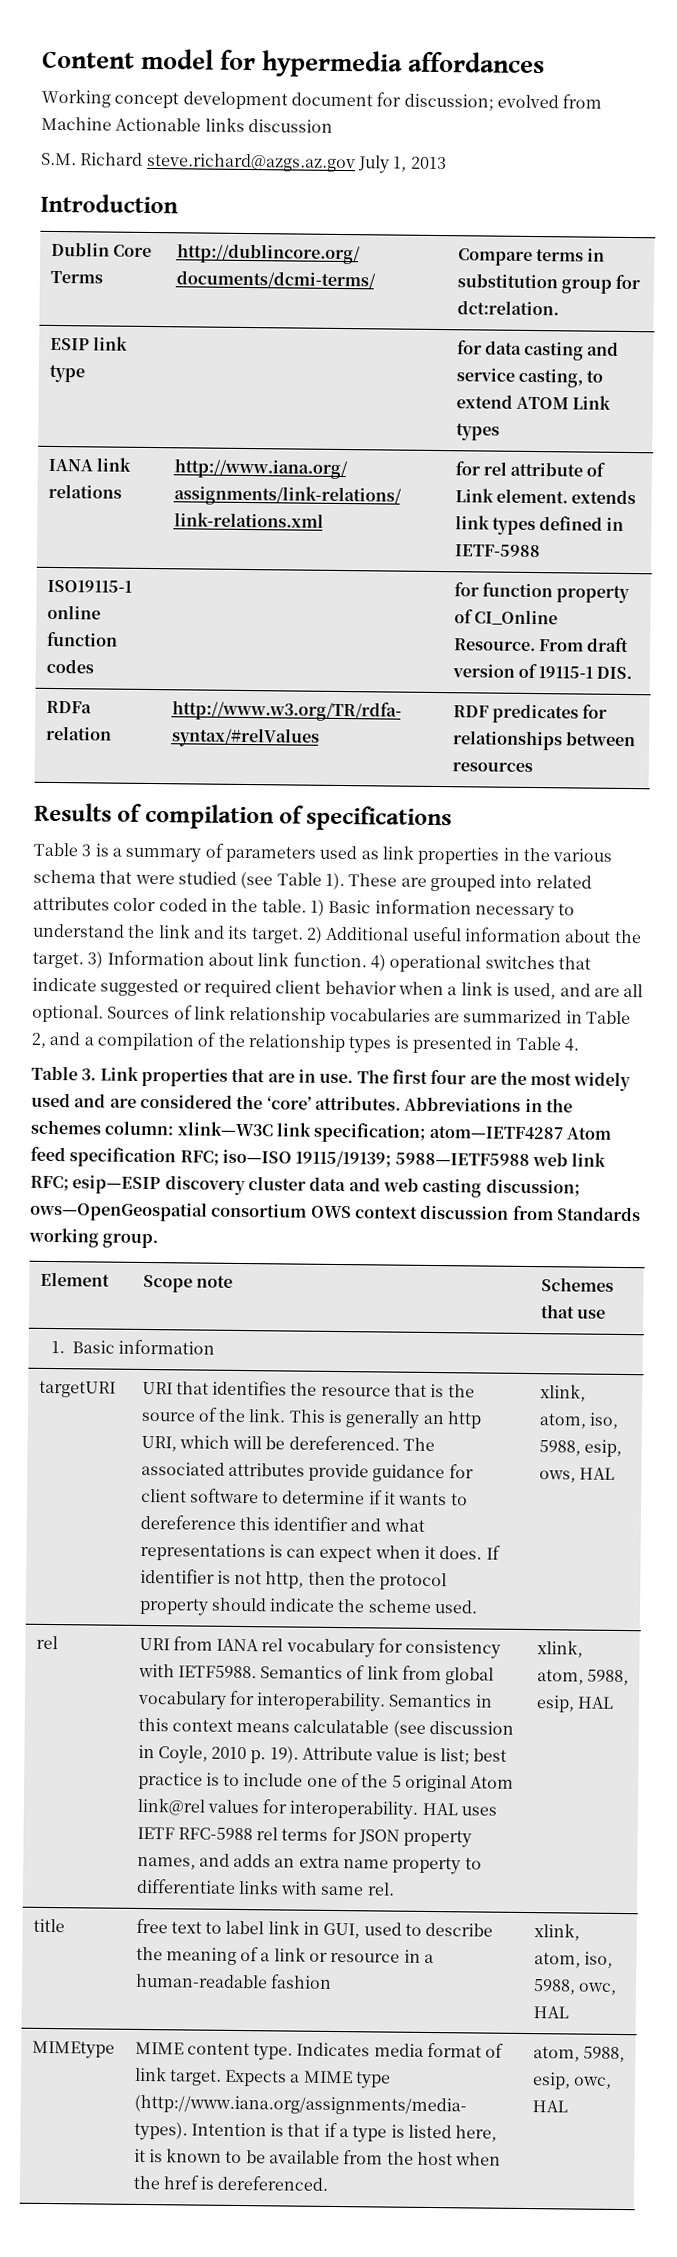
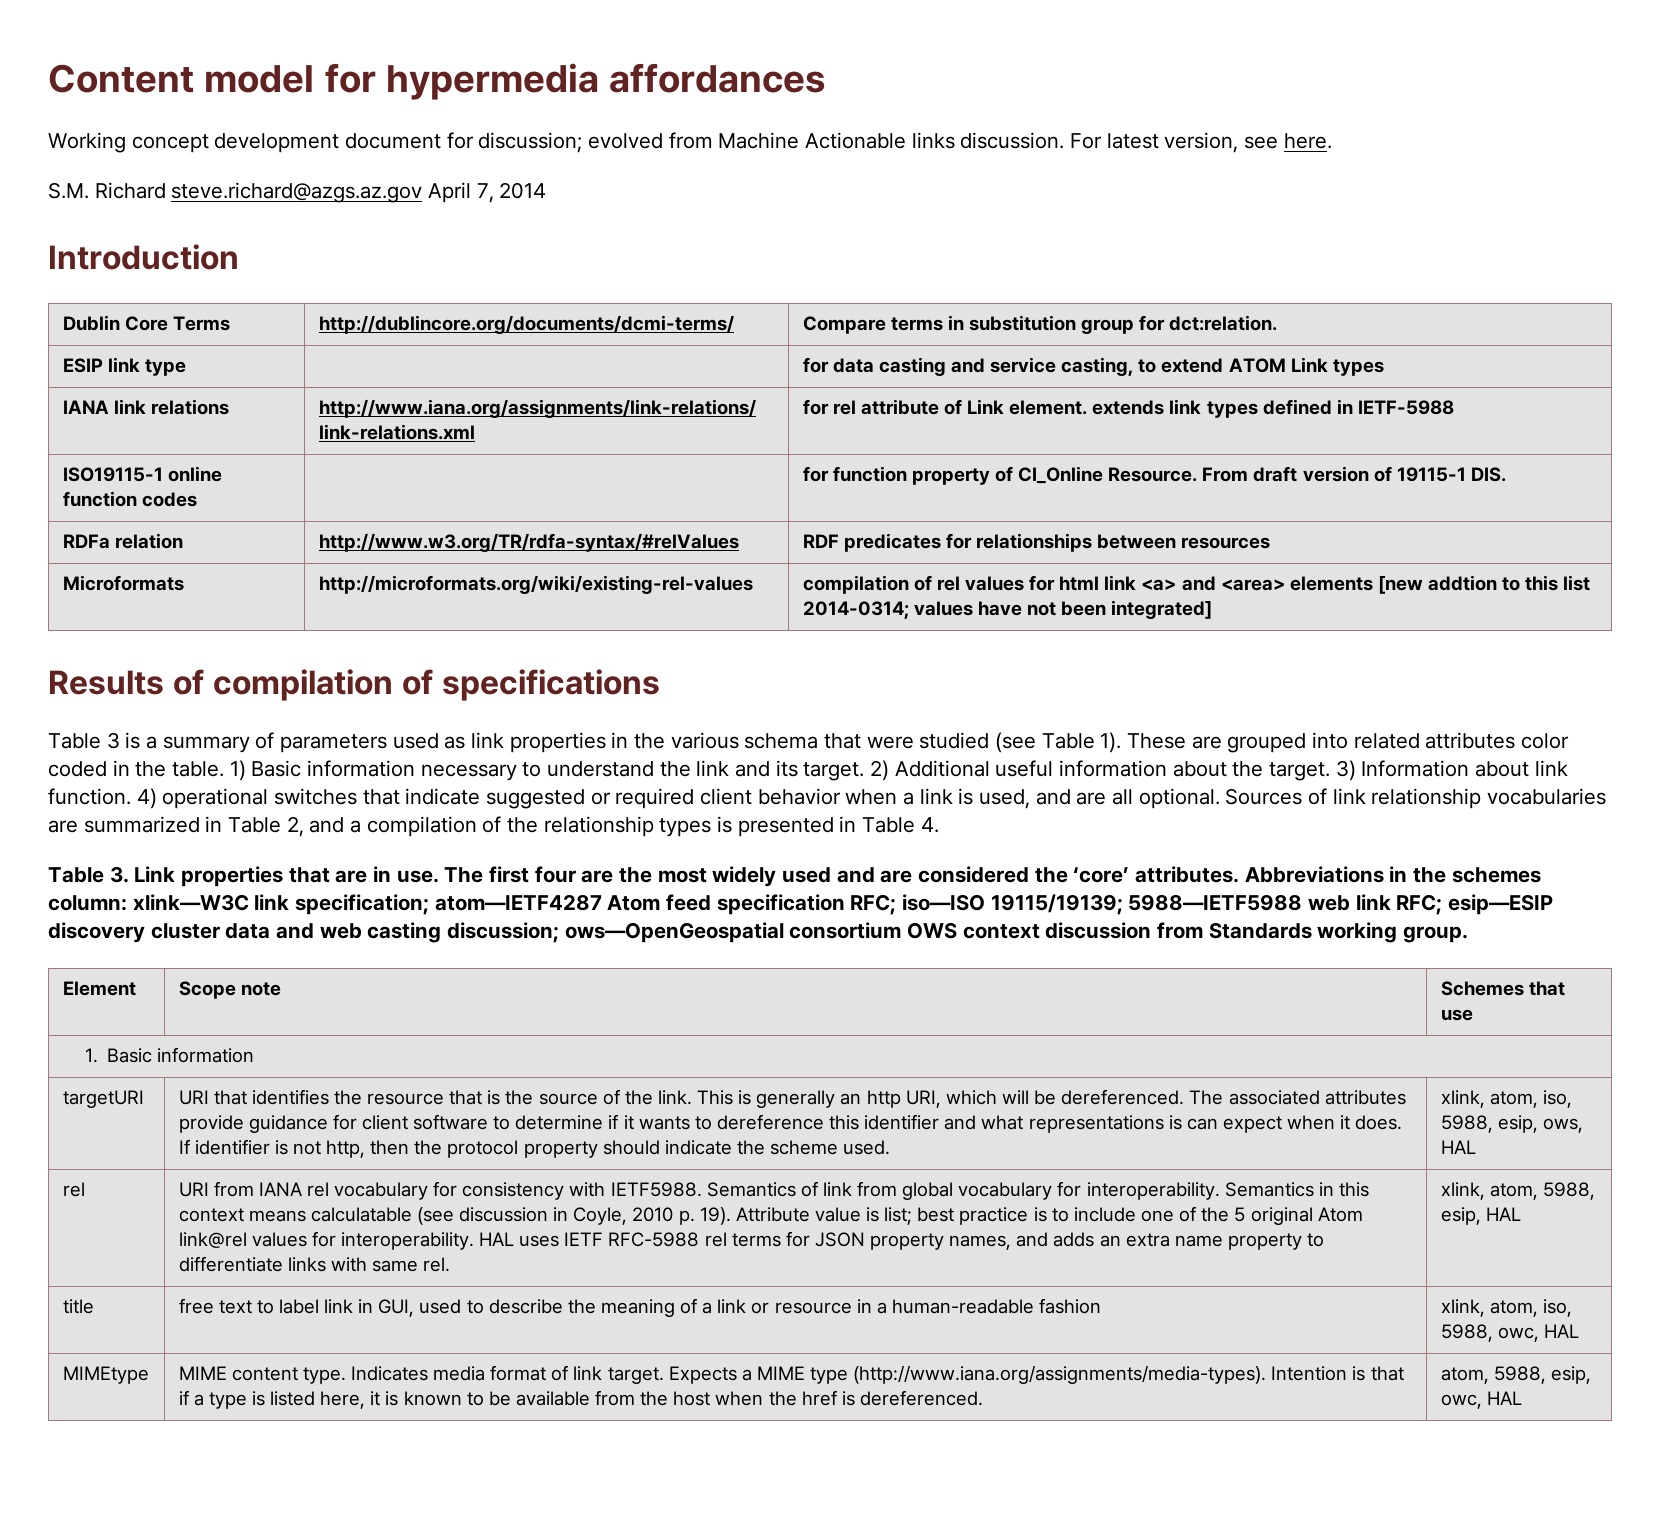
- Working concept development document for discussion; evolved from Machine Actionable links discussion
+ Working concept development document for discussion; evolved from Machine Actionable links discussion. For latest version, see here.
- S.M. Richard steve.richard@azgs.az.gov July 1, 2013
+ S.M. Richard steve.richard@azgs.az.gov April 7, 2014
+ Microformats | http://microformats.org/wiki/existing-rel-values | compilation of rel values for html link <a> and <area> elements [new addtion to this list 2014-0314; values have not been integrated]

